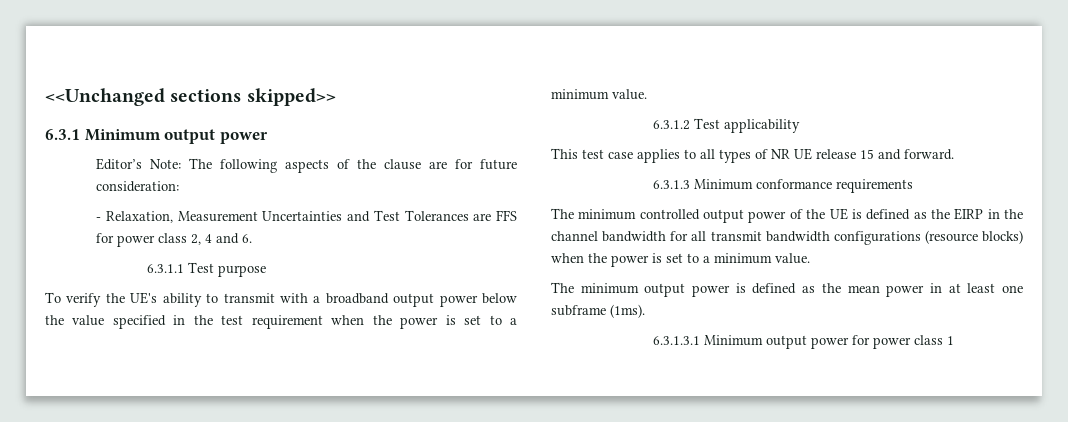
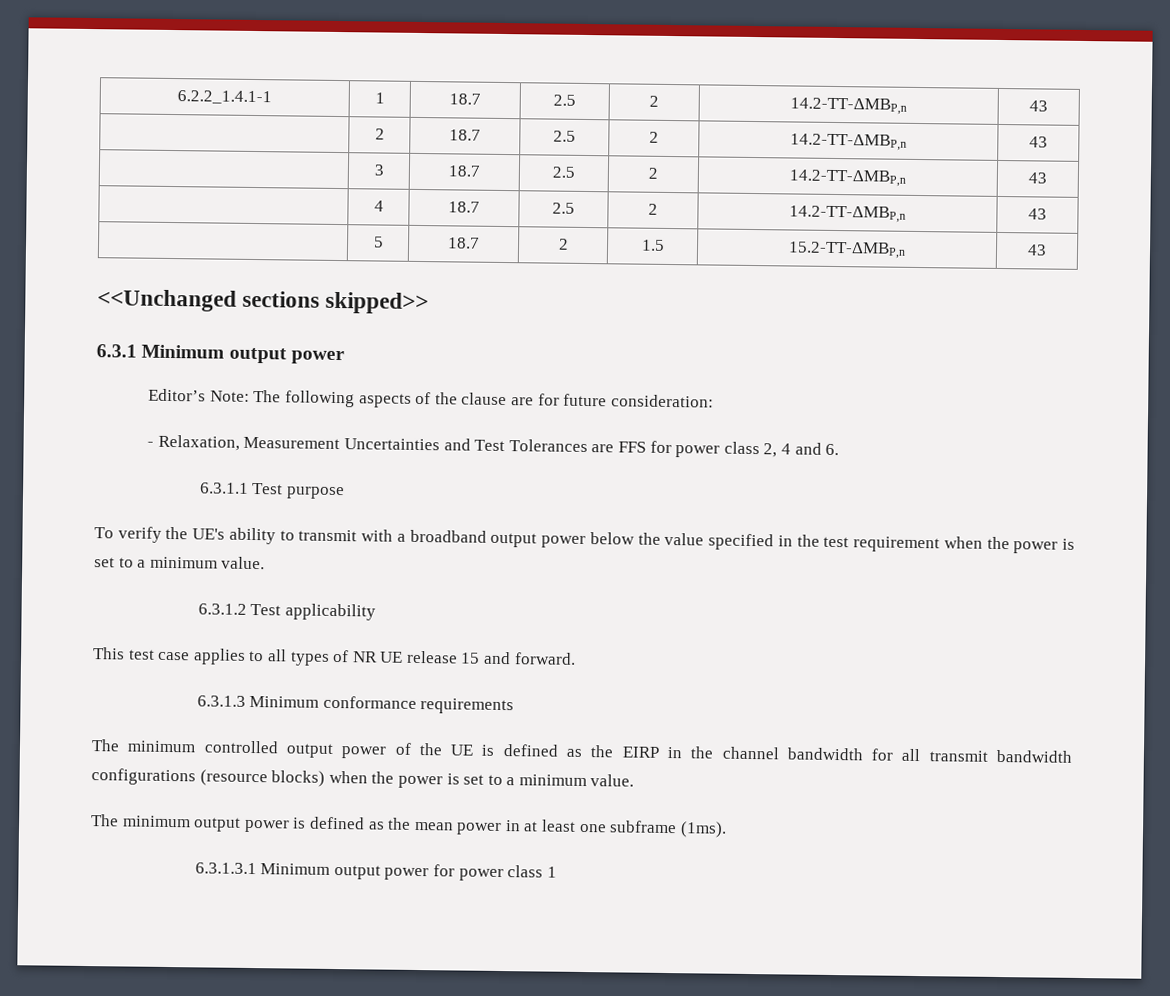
+ 6.2.2_1.4.1-1 | 1 | 18.7 | 2.5 | 2 | 14.2-TT-ΔMBP,n | 43
+ | 2 | 18.7 | 2.5 | 2 | 14.2-TT-ΔMBP,n | 43
+ | 3 | 18.7 | 2.5 | 2 | 14.2-TT-ΔMBP,n | 43
+ | 4 | 18.7 | 2.5 | 2 | 14.2-TT-ΔMBP,n | 43
+ | 5 | 18.7 | 2 | 1.5 | 15.2-TT-ΔMBP,n | 43

